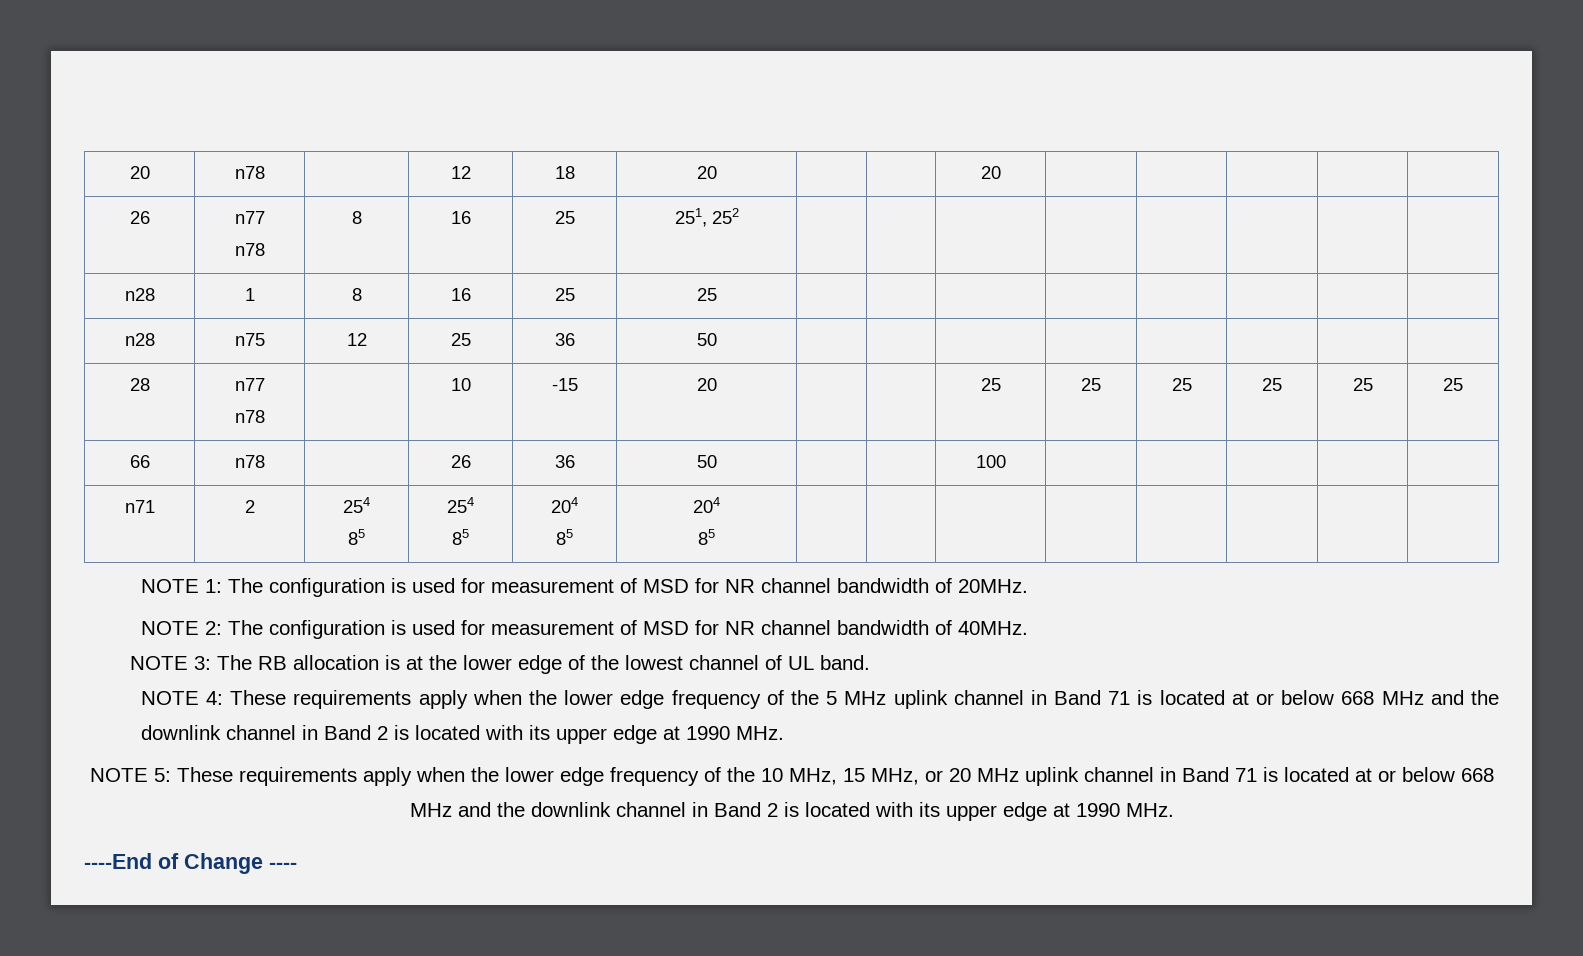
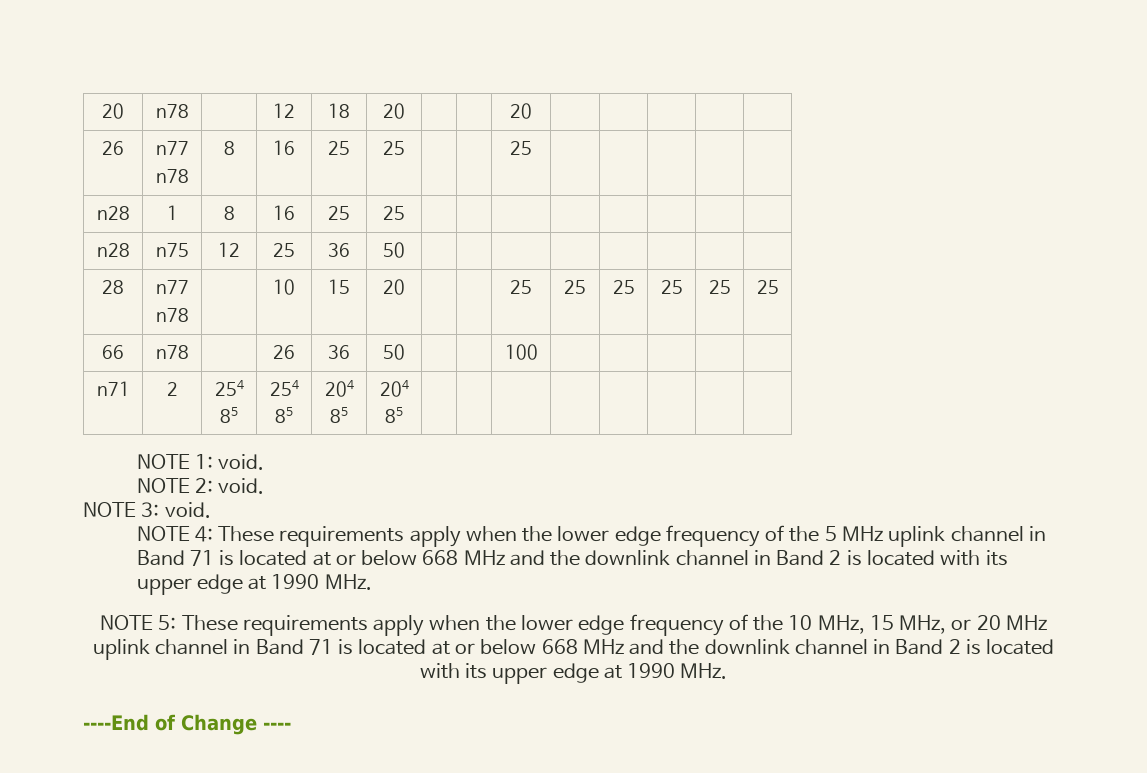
  26 | n77
- n78 | 8 | 16 | 25 | 251, 252 | | | | | | | |
+ n78 | 8 | 16 | 25 | 25 | | | 25 | | | | |
  28 | n77
- n78 | | 10 | -15 | 20 | | | 25 | 25 | 25 | 25 | 25 | 25
+ n78 | | 10 | 15 | 20 | | | 25 | 25 | 25 | 25 | 25 | 25
- NOTE 1: The configuration is used for measurement of MSD for NR channel bandwidth of 20MHz.
- NOTE 2: The configuration is used for measurement of MSD for NR channel bandwidth of 40MHz.
- NOTE 3: The RB allocation is at the lower edge of the lowest channel of UL band.
+ NOTE 1: void.
+ NOTE 2: void.
+ NOTE 3: void.

